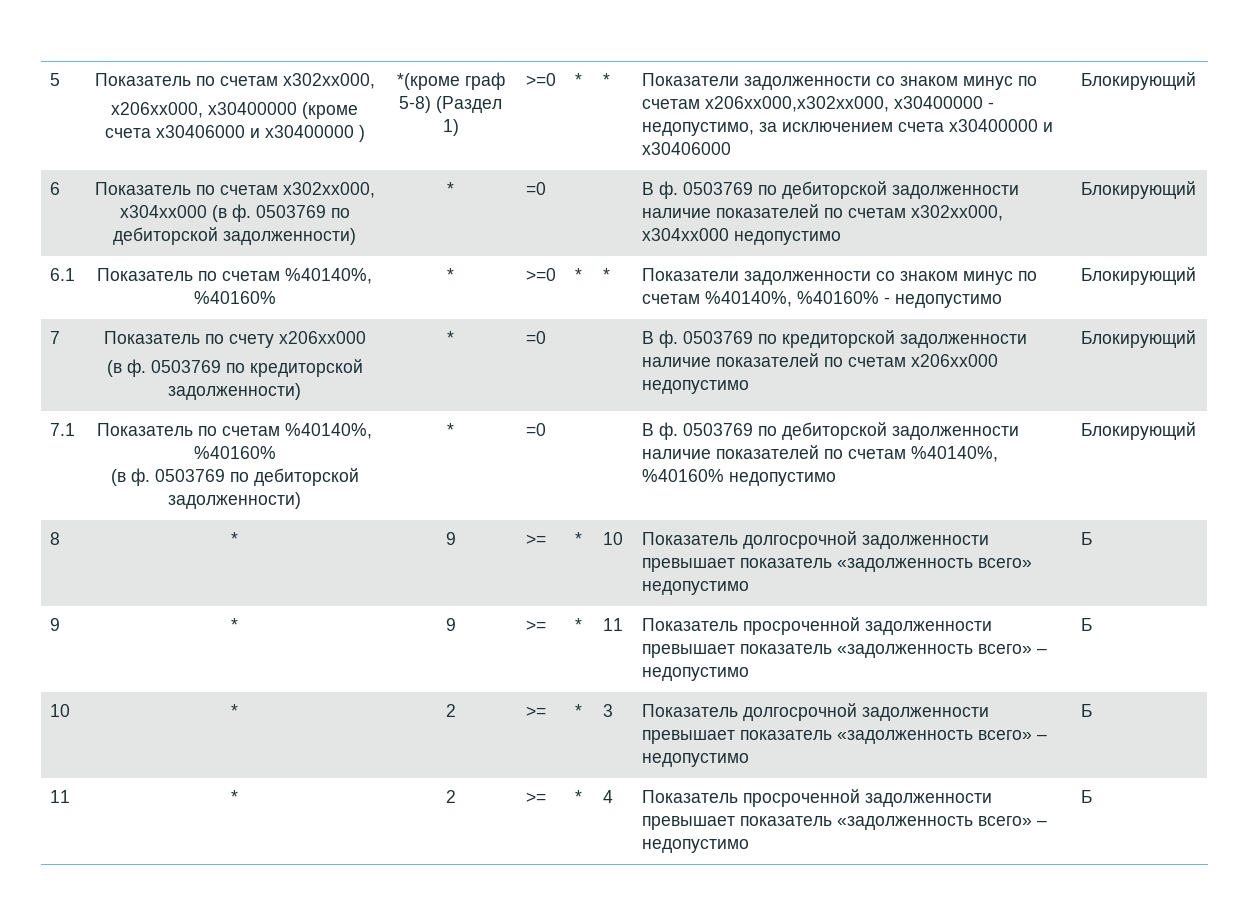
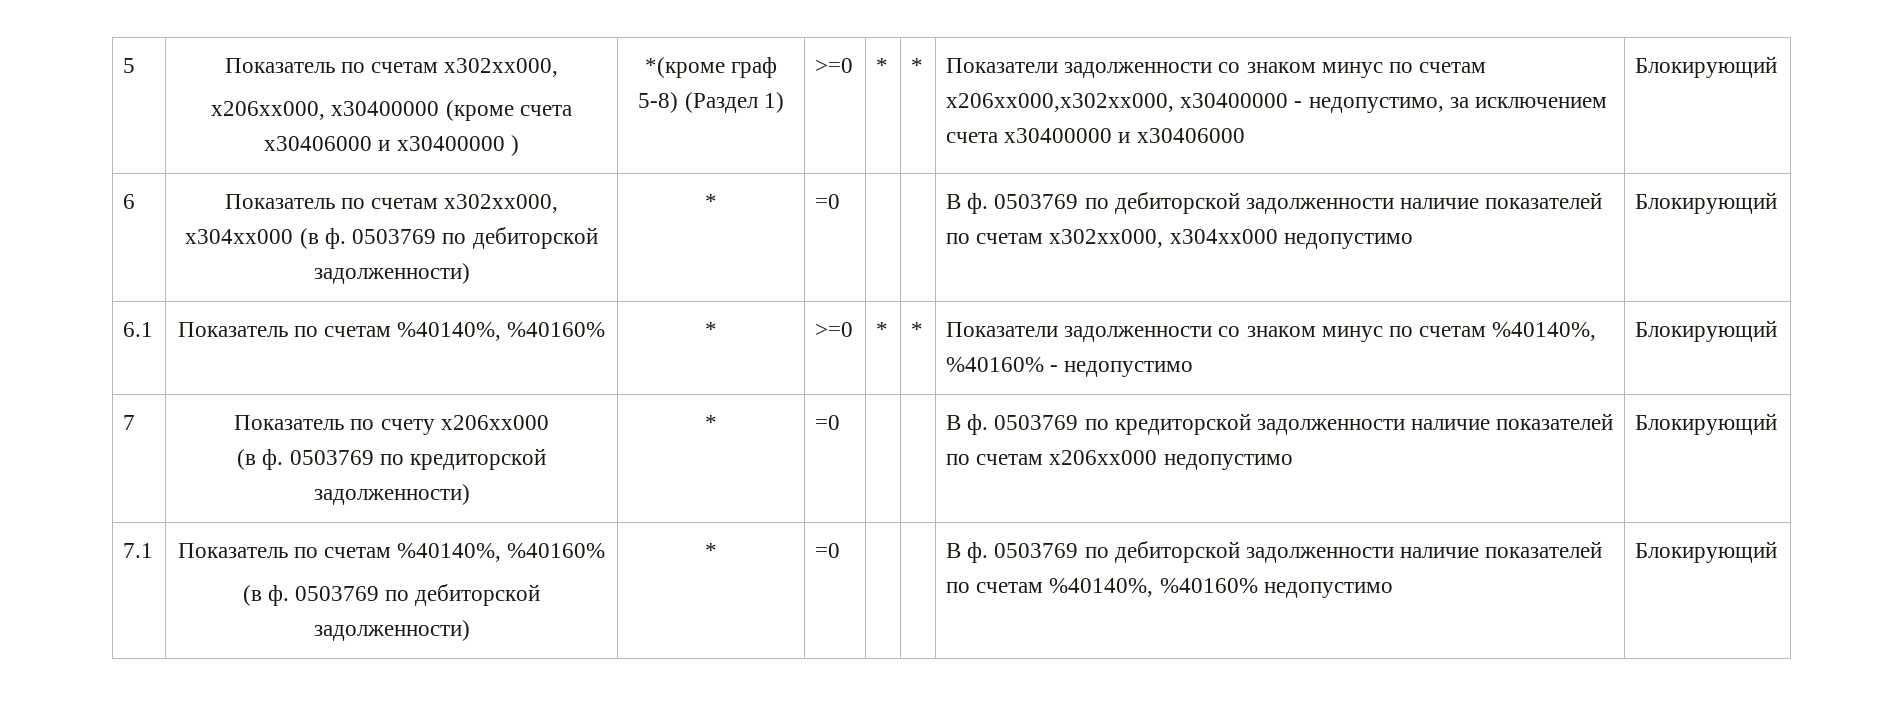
- 8 | * | 9 | >= | * | 10 | Показатель долгосрочной задолженности превышает показатель «задолженность всего» недопустимо | Б
- 9 | * | 9 | >= | * | 11 | Показатель просроченной задолженности превышает показатель «задолженность всего» – недопустимо | Б
- 10 | * | 2 | >= | * | 3 | Показатель долгосрочной задолженности превышает показатель «задолженность всего» – недопустимо | Б
- 11 | * | 2 | >= | * | 4 | Показатель просроченной задолженности превышает показатель «задолженность всего» – недопустимо | Б

